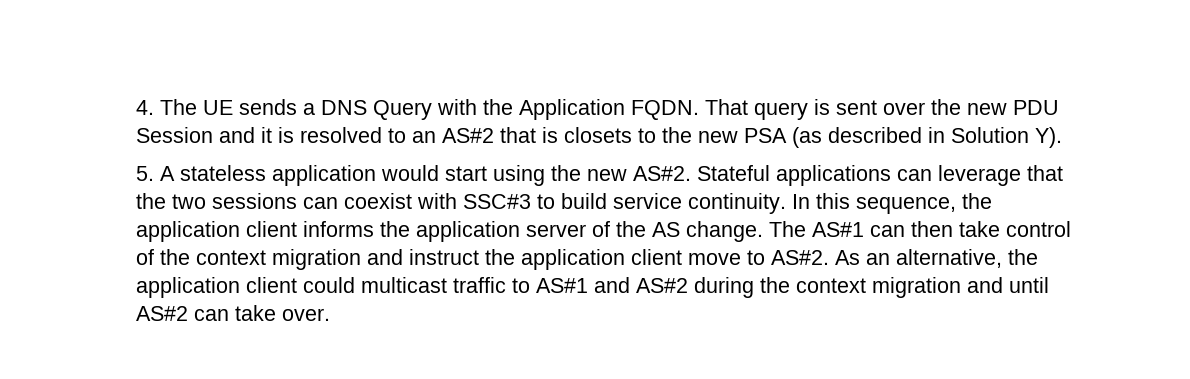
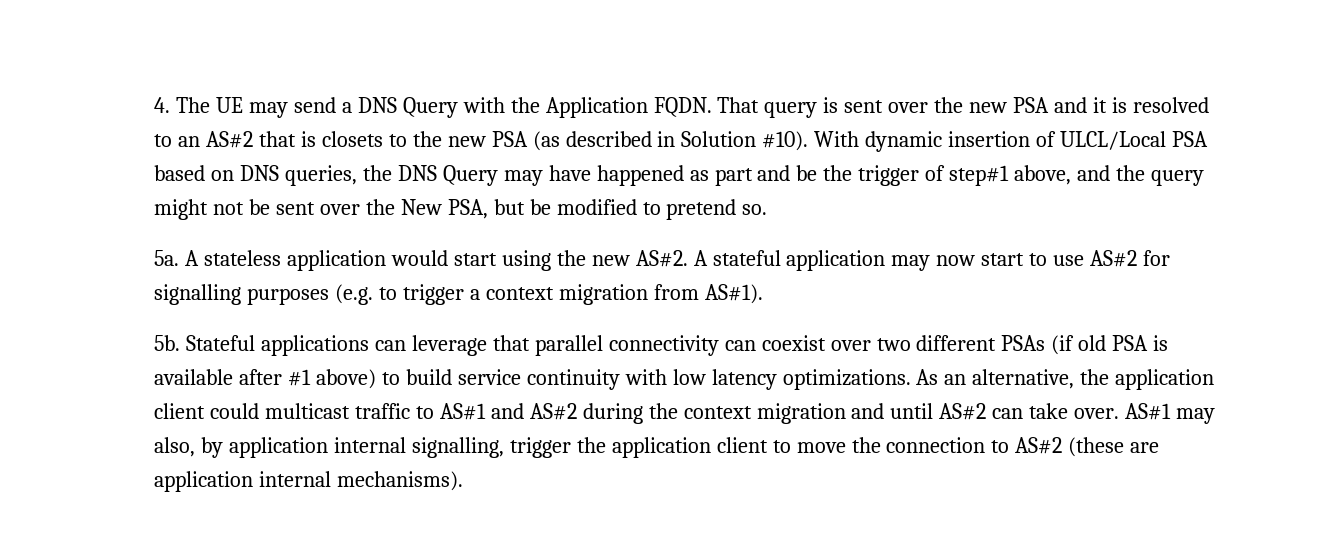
- 4. The UE sends a DNS Query with the Application FQDN.
+ 4. The UE may send a DNS Query with the Application FQDN.
- That query is sent over the new PDU Session and it is resolved to an AS#2 that is closets to the new PSA (as described in Solution Y).
- 5. A stateless application would start using the new AS#2.
+ That query is sent over the new PSA and it is resolved to an AS#2 that is closets to the new PSA (as described in Solution #10). With dynamic insertion of ULCL/Local PSA based on DNS queries, the DNS Query may have happened as part and be the trigger of step#1 above, and the query might not be sent over the New PSA, but be modified to pretend so.
+ 5a. A stateless application would start using the new AS#2.
+ A stateful application may now start to use AS#2 for signalling purposes (e.g. to trigger a context migration from AS#1).
+ 5b.
- Stateful applications can leverage that the two sessions can coexist with SSC#3 to build service continuity. In this sequence, the application client informs the application server of the AS change. The AS#1 can then take control of the context migration and instruct the application client move to AS#2.
+ Stateful applications can leverage that parallel connectivity can coexist over two different PSAs (if old PSA is available after #1 above) to build service continuity with low latency optimizations.
+ AS#1 may also, by application internal signalling, trigger the application client to move the connection to AS#2 (these are application internal mechanisms).

